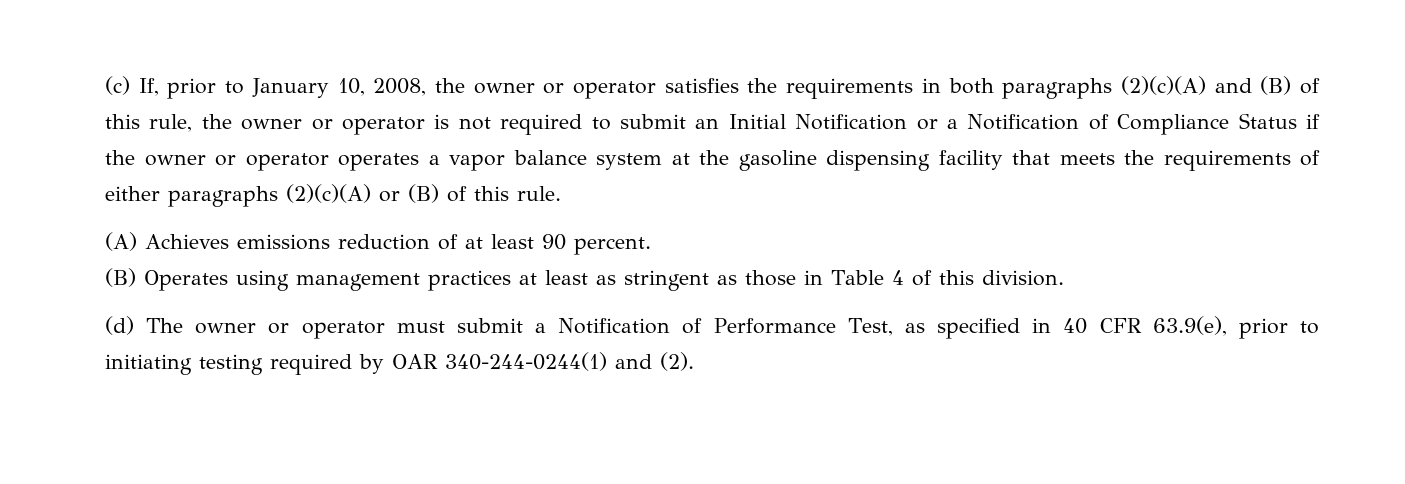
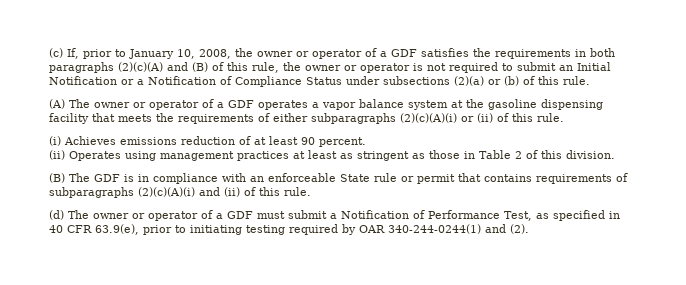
- (c) If, prior to January 10, 2008, the owner or operator satisfies the requirements in both paragraphs (2)(c)(A) and (B) of this rule, the owner or operator is not required to submit an Initial Notification or a Notification of Compliance Status if the owner or operator operates a vapor balance system at the gasoline dispensing facility that meets the requirements of either paragraphs (2)(c)(A) or (B) of this rule.
- (A) Achieves emissions reduction of at least 90 percent.
+ (c) If, prior to January 10, 2008, the owner or operator of a GDF satisfies the requirements in both paragraphs (2)(c)(A) and (B) of this rule, the owner or operator is not required to submit an Initial Notification or a Notification of Compliance Status under subsections (2)(a) or (b) of this rule.
+ (A) The owner or operator of a GDF operates a vapor balance system at the gasoline dispensing facility that meets the requirements of either subparagraphs (2)(c)(A)(i) or (ii) of this rule.
+ (i) Achieves emissions reduction of at least 90 percent.
- (B) Operates using management practices at least as stringent as those in Table 4 of this division.
+ (ii) Operates using management practices at least as stringent as those in Table 2 of this division.
+ (B) The GDF is in compliance with an enforceable State rule or permit that contains requirements of subparagraphs (2)(c)(A)(i) and (ii) of this rule.
- (d) The owner or operator must submit a Notification of Performance Test, as specified in 40 CFR 63.9(e), prior to initiating testing required by OAR 340-244-0244(1) and (2).
+ (d) The owner or operator of a GDF must submit a Notification of Performance Test, as specified in 40 CFR 63.9(e), prior to initiating testing required by OAR 340-244-0244(1) and (2).

